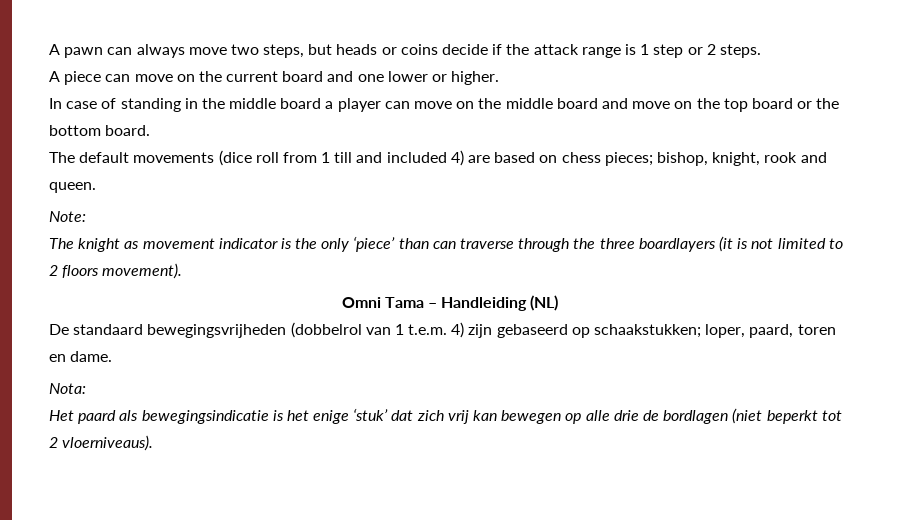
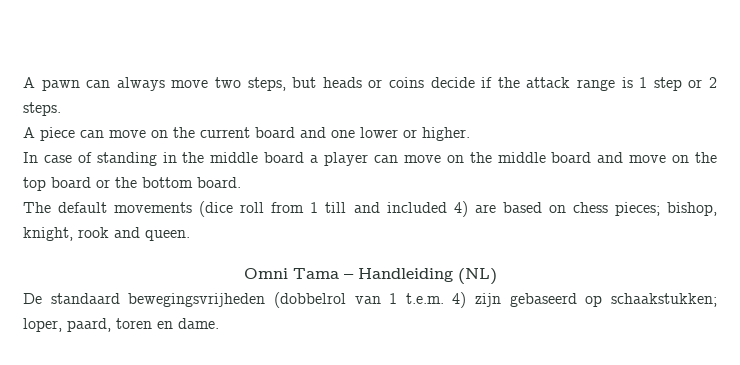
- Note:
- The knight as movement indicator is the only ‘piece’ than can traverse through the three boardlayers (it is not limited to 2 floors movement).
- Nota:
- Het paard als bewegingsindicatie is het enige ‘stuk’ dat zich vrij kan bewegen op alle drie de bordlagen (niet beperkt tot 2 vloerniveaus).

